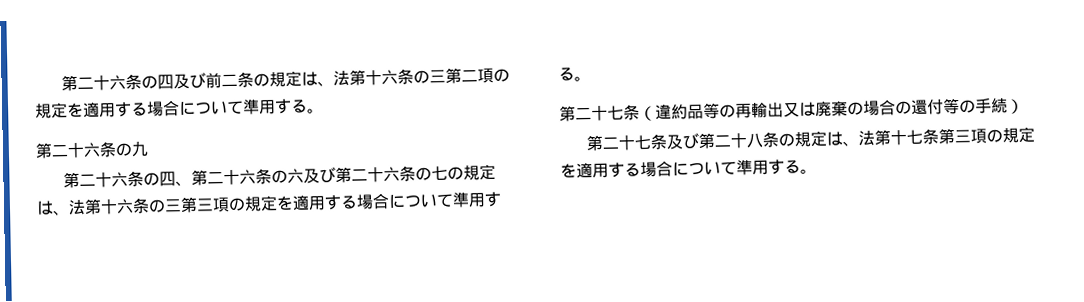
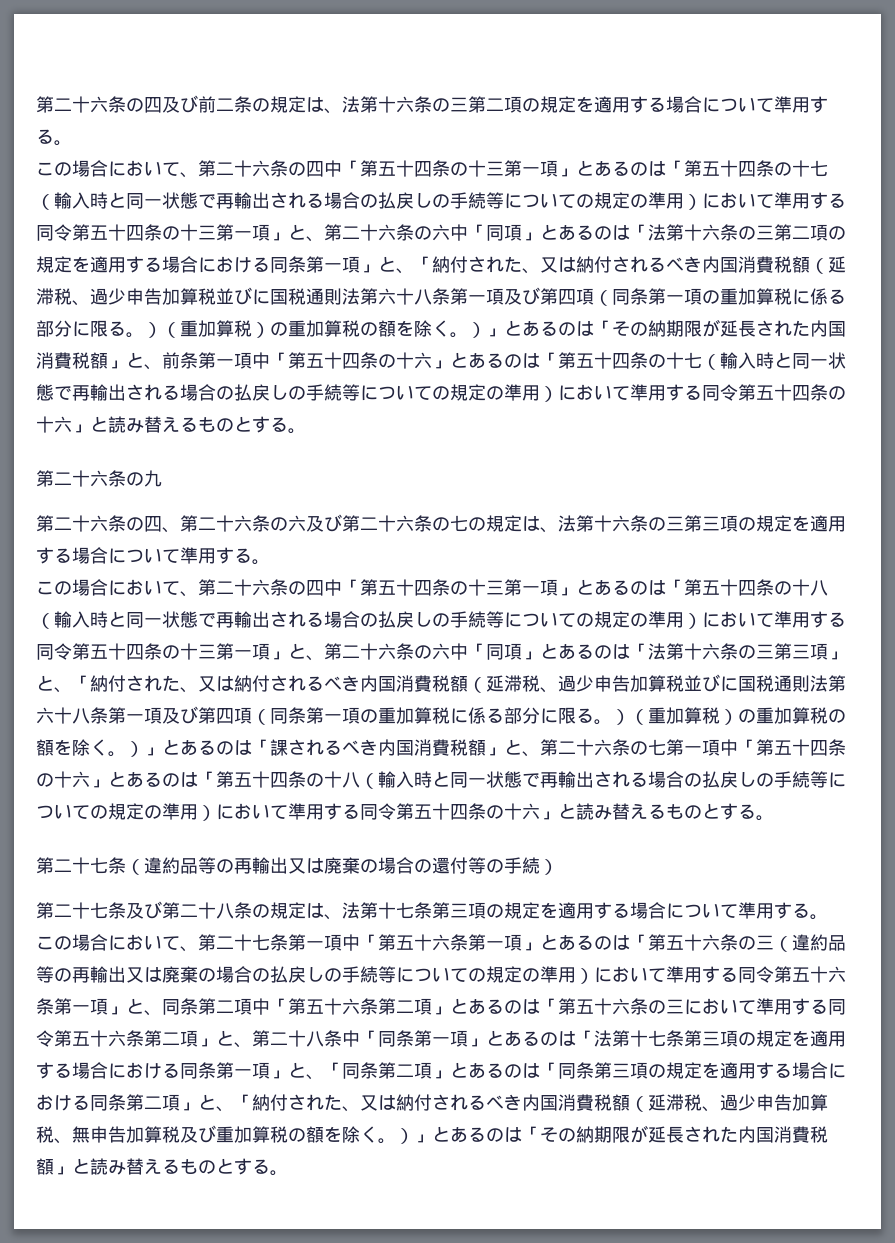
+ この場合において、第二十六条の四中「第五十四条の十三第一項」とあるのは「第五十四条の十七（輸入時と同一状態で再輸出される場合の払戻しの手続等についての規定の準用）において準用する同令第五十四条の十三第一項」と、第二十六条の六中「同項」とあるのは「法第十六条の三第二項の規定を適用する場合における同条第一項」と、「納付された、又は納付されるべき内国消費税額（延滞税、過少申告加算税並びに国税通則法第六十八条第一項及び第四項（同条第一項の重加算税に係る部分に限る。）（重加算税）の重加算税の額を除く。）」とあるのは「その納期限が延長された内国消費税額」と、前条第一項中「第五十四条の十六」とあるのは「第五十四条の十七（輸入時と同一状態で再輸出される場合の払戻しの手続等についての規定の準用）において準用する同令第五十四条の十六」と読み替えるものとする。
+ この場合において、第二十六条の四中「第五十四条の十三第一項」とあるのは「第五十四条の十八（輸入時と同一状態で再輸出される場合の払戻しの手続等についての規定の準用）において準用する同令第五十四条の十三第一項」と、第二十六条の六中「同項」とあるのは「法第十六条の三第三項」と、「納付された、又は納付されるべき内国消費税額（延滞税、過少申告加算税並びに国税通則法第六十八条第一項及び第四項（同条第一項の重加算税に係る部分に限る。）（重加算税）の重加算税の額を除く。）」とあるのは「課されるべき内国消費税額」と、第二十六条の七第一項中「第五十四条の十六」とあるのは「第五十四条の十八（輸入時と同一状態で再輸出される場合の払戻しの手続等についての規定の準用）において準用する同令第五十四条の十六」と読み替えるものとする。
+ この場合において、第二十七条第一項中「第五十六条第一項」とあるのは「第五十六条の三（違約品等の再輸出又は廃棄の場合の払戻しの手続等についての規定の準用）において準用する同令第五十六条第一項」と、同条第二項中「第五十六条第二項」とあるのは「第五十六条の三において準用する同令第五十六条第二項」と、第二十八条中「同条第一項」とあるのは「法第十七条第三項の規定を適用する場合における同条第一項」と、「同条第二項」とあるのは「同条第三項の規定を適用する場合における同条第二項」と、「納付された、又は納付されるべき内国消費税額（延滞税、過少申告加算税、無申告加算税及び重加算税の額を除く。）」とあるのは「その納期限が延長された内国消費税額」と読み替えるものとする。

